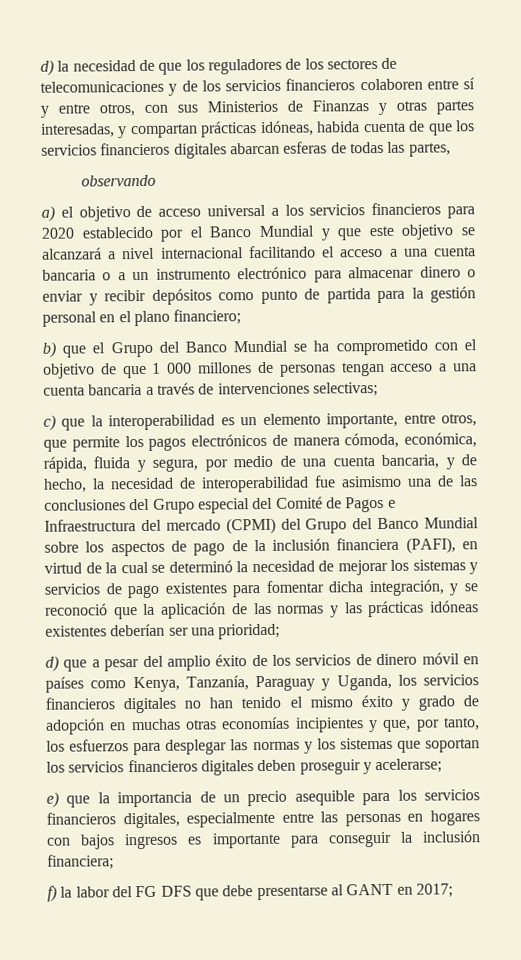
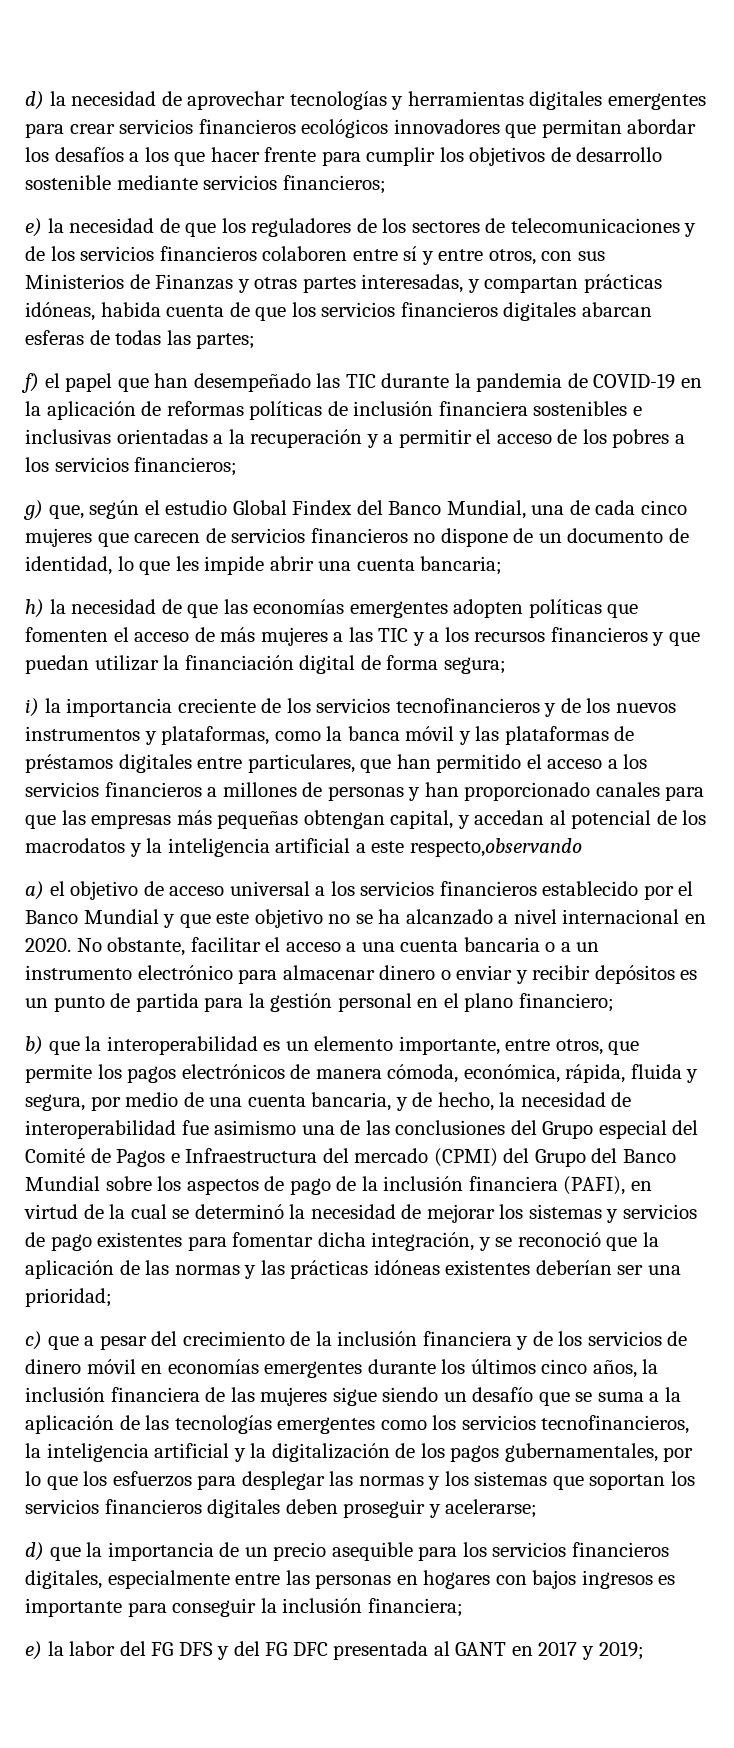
- d) la necesidad de que los reguladores de los sectores de telecomunicaciones y de los servicios financieros colaboren entre sí y entre otros, con sus Ministerios de Finanzas y otras partes interesadas, y compartan prácticas idóneas, habida cuenta de que los servicios financieros digitales abarcan esferas de todas las partes,
- observando
+ d) la necesidad de aprovechar tecnologías y herramientas digitales emergentes para crear servicios financieros ecológicos innovadores que permitan abordar los desafíos a los que hacer frente para cumplir los objetivos de desarrollo sostenible mediante servicios financieros;
+ e) la necesidad de que los reguladores de los sectores de telecomunicaciones y de los servicios financieros colaboren entre sí y entre otros, con sus Ministerios de Finanzas y otras partes interesadas, y compartan prácticas idóneas, habida cuenta de que los servicios financieros digitales abarcan esferas de todas las partes;
+ f) el papel que han desempeñado las TIC durante la pandemia de COVID-19 en la aplicación de reformas políticas de inclusión financiera sostenibles e inclusivas orientadas a la recuperación y a permitir el acceso de los pobres a los servicios financieros;
+ g) que, según el estudio Global Findex del Banco Mundial, una de cada cinco mujeres que carecen de servicios financieros no dispone de un documento de identidad, lo que les impide abrir una cuenta bancaria;
+ h) la necesidad de que las economías emergentes adopten políticas que fomenten el acceso de más mujeres a las TIC y a los recursos financieros y que puedan utilizar la financiación digital de forma segura;
+ i) la importancia creciente de los servicios tecnofinancieros y de los nuevos instrumentos y plataformas, como la banca móvil y las plataformas de préstamos digitales entre particulares, que han permitido el acceso a los servicios financieros a millones de personas y han proporcionado canales para que las empresas más pequeñas obtengan capital, y accedan al potencial de los macrodatos y la inteligencia artificial a este respecto,observando
- a) el objetivo de acceso universal a los servicios financieros para 2020 establecido por el Banco Mundial y que este objetivo se alcanzará a nivel internacional facilitando el acceso a una cuenta bancaria o a un instrumento electrónico para almacenar dinero o enviar y recibir depósitos como punto de partida para la gestión personal en el plano financiero;
+ a) el objetivo de acceso universal a los servicios financieros establecido por el Banco Mundial y que este objetivo no se ha alcanzado a nivel internacional en 2020. No obstante, facilitar el acceso a una cuenta bancaria o a un instrumento electrónico para almacenar dinero o enviar y recibir depósitos es un punto de partida para la gestión personal en el plano financiero;
- b) que el Grupo del Banco Mundial se ha comprometido con el objetivo de que 1 000 millones de personas tengan acceso a una cuenta bancaria a través de intervenciones selectivas;
- c) que la interoperabilidad es un elemento importante, entre otros, que permite los pagos electrónicos de manera cómoda, económica, rápida, fluida y segura, por medio de una cuenta bancaria, y de hecho, la necesidad de interoperabilidad fue asimismo una de las conclusiones del Grupo especial del Comité de Pagos e Infraestructura del mercado (CPMI) del Grupo del Banco Mundial sobre los aspectos de pago de la inclusión financiera (PAFI), en virtud de la cual se determinó la necesidad de mejorar los sistemas y servicios de pago existentes para fomentar dicha integración, y se reconoció que la aplicación de las normas y las prácticas idóneas existentes deberían ser una prioridad;
+ b) que la interoperabilidad es un elemento importante, entre otros, que permite los pagos electrónicos de manera cómoda, económica, rápida, fluida y segura, por medio de una cuenta bancaria, y de hecho, la necesidad de interoperabilidad fue asimismo una de las conclusiones del Grupo especial del Comité de Pagos e Infraestructura del mercado (CPMI) del Grupo del Banco Mundial sobre los aspectos de pago de la inclusión financiera (PAFI), en virtud de la cual se determinó la necesidad de mejorar los sistemas y servicios de pago existentes para fomentar dicha integración, y se reconoció que la aplicación de las normas y las prácticas idóneas existentes deberían ser una prioridad;
- d) que a pesar del amplio éxito de los servicios de dinero móvil en países como Kenya, Tanzanía, Paraguay y Uganda, los servicios financieros digitales no han tenido el mismo éxito y grado de adopción en muchas otras economías incipientes y que, por tanto, los esfuerzos para desplegar las normas y los sistemas que soportan los servicios financieros digitales deben proseguir y acelerarse;
+ c) que a pesar del crecimiento de la inclusión financiera y de los servicios de dinero móvil en economías emergentes durante los últimos cinco años, la inclusión financiera de las mujeres sigue siendo un desafío que se suma a la aplicación de las tecnologías emergentes como los servicios tecnofinancieros, la inteligencia artificial y la digitalización de los pagos gubernamentales, por lo que los esfuerzos para desplegar las normas y los sistemas que soportan los servicios financieros digitales deben proseguir y acelerarse;
- e) que la importancia de un precio asequible para los servicios financieros digitales, especialmente entre las personas en hogares con bajos ingresos es importante para conseguir la inclusión financiera;
+ d) que la importancia de un precio asequible para los servicios financieros digitales, especialmente entre las personas en hogares con bajos ingresos es importante para conseguir la inclusión financiera;
- f) la labor del FG DFS que debe presentarse al GANT en 2017;
+ e) la labor del FG DFS y del FG DFC presentada al GANT en 2017 y 2019;

